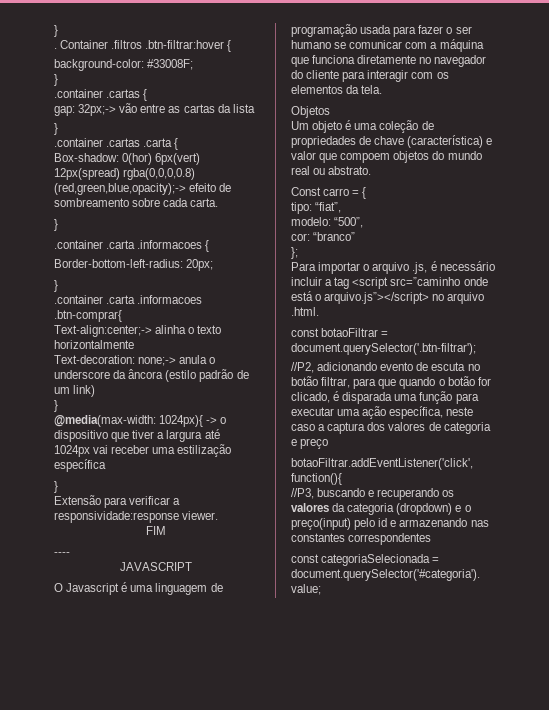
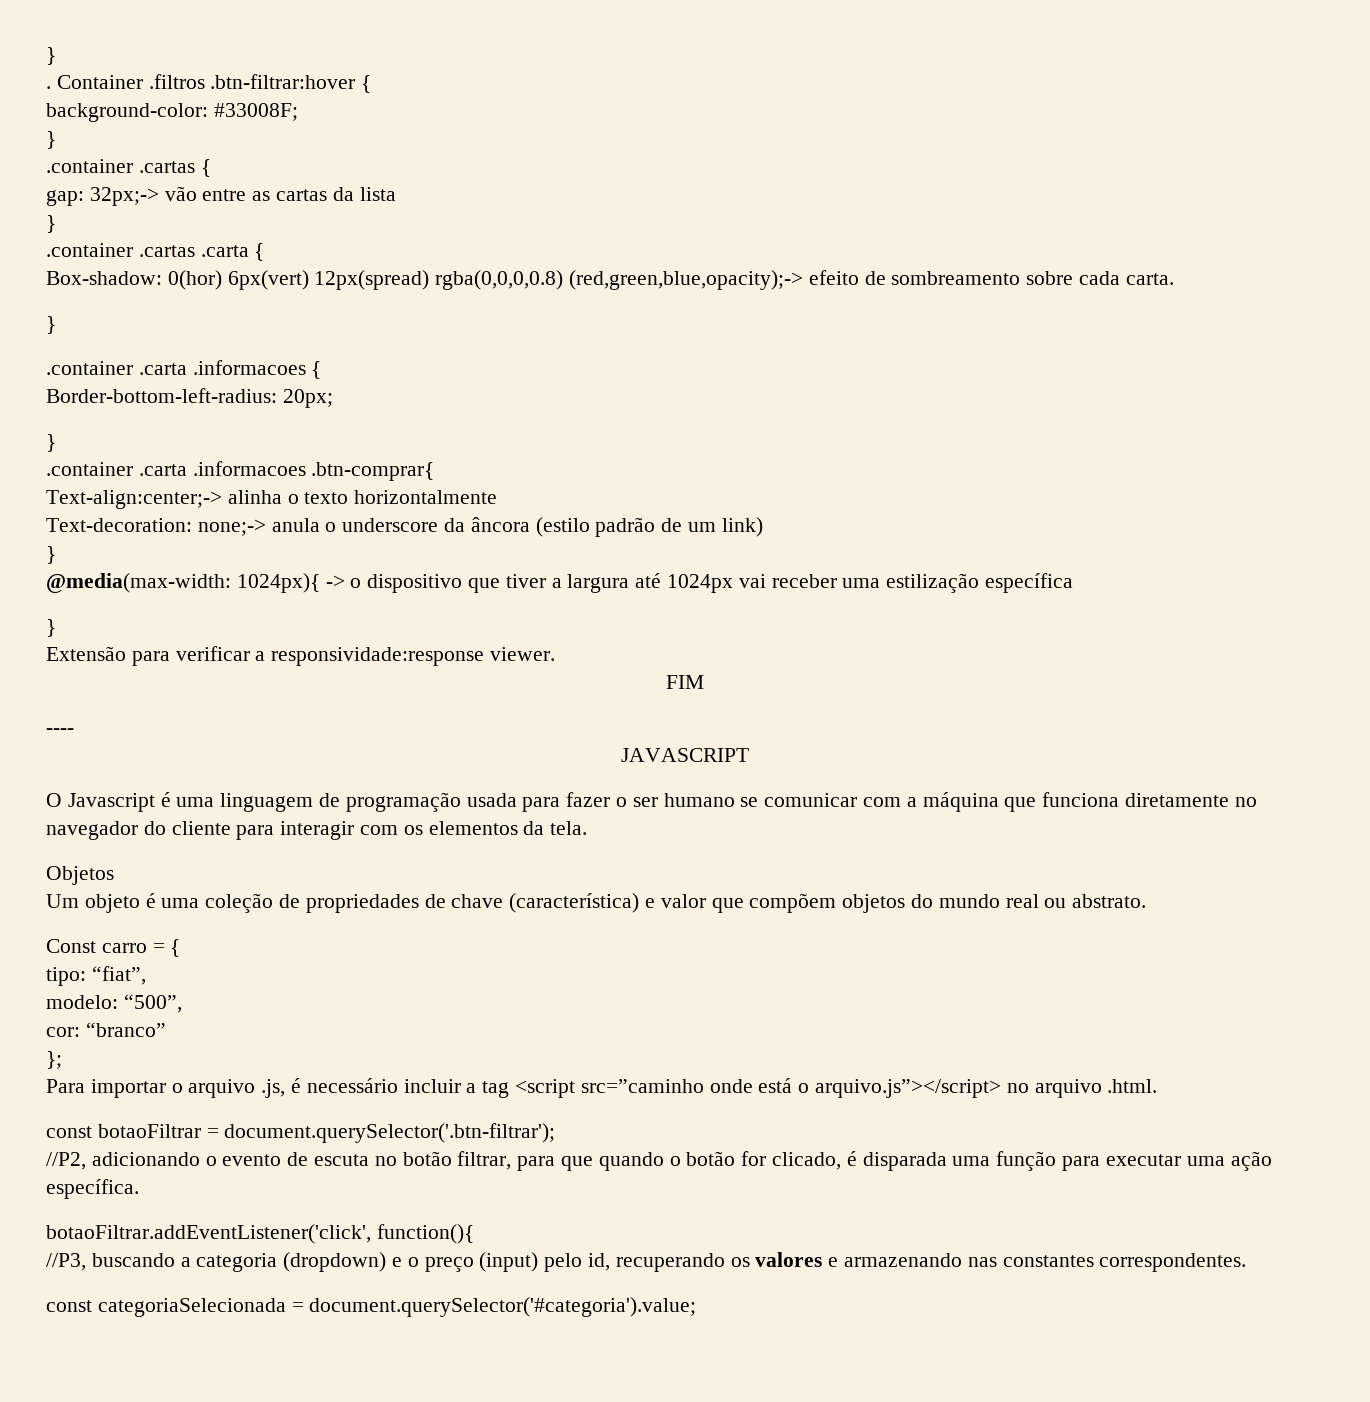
- Um objeto é uma coleção de propriedades de chave (característica) e valor que compoem objetos do mundo real ou abstrato.
+ Um objeto é uma coleção de propriedades de chave (característica) e valor que compõem objetos do mundo real ou abstrato.
- //P2, adicionando evento de escuta no botão filtrar, para que quando o botão for clicado, é disparada uma função para executar uma ação específica, neste caso a captura dos valores de categoria e preço
+ //P2, adicionando o evento de escuta no botão filtrar, para que quando o botão for clicado, é disparada uma função para executar uma ação específica.
  botaoFiltrar.addEventListener('click', function(){
- //P3, buscando e recuperando os valores da categoria (dropdown) e o preço(input) pelo id e armazenando nas constantes correspondentes
+ //P3, buscando a categoria (dropdown) e o preço (input) pelo id, recuperando os valores e armazenando nas constantes correspondentes.

